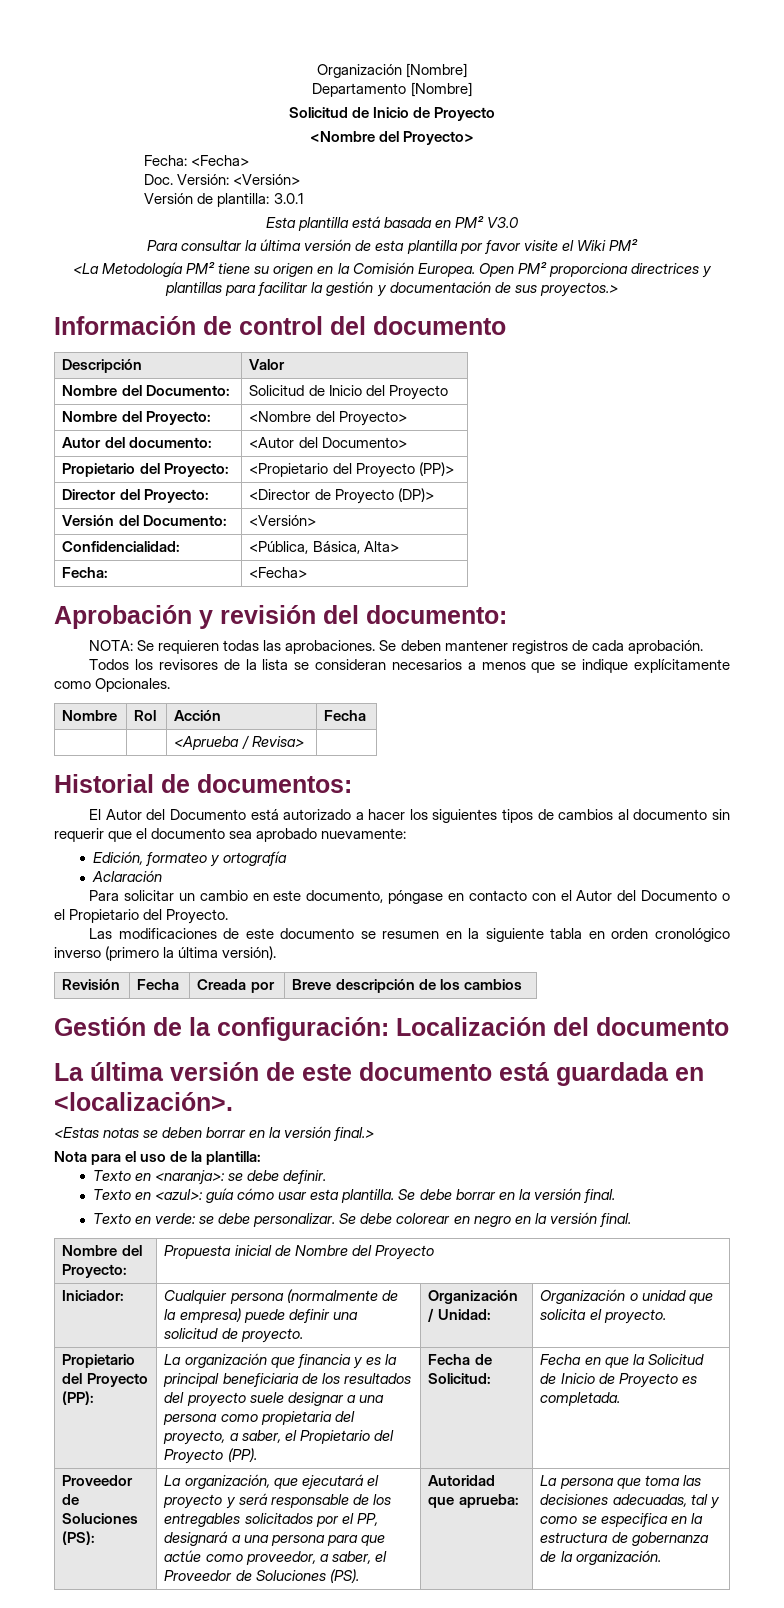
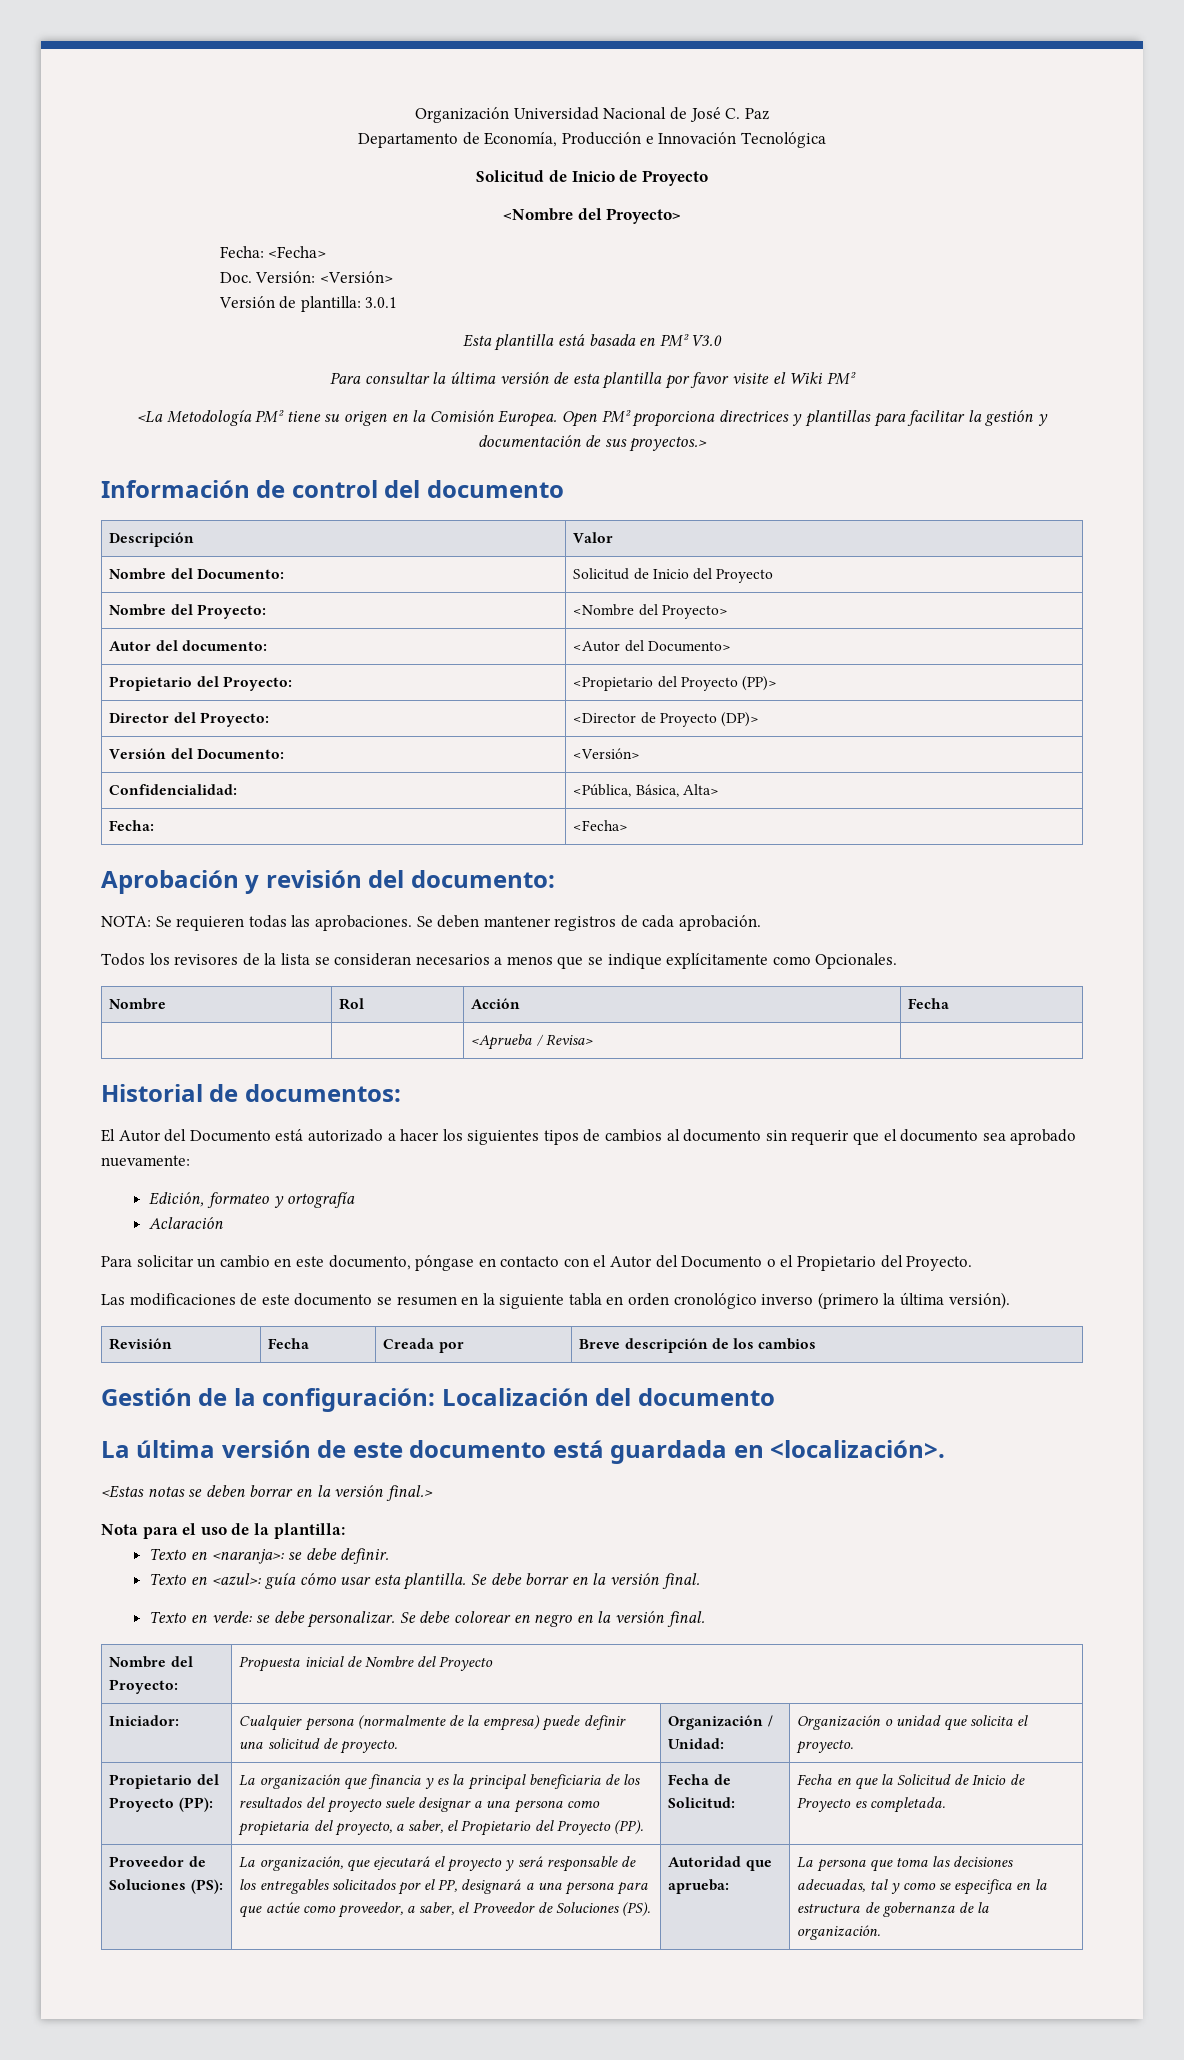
- Organización [Nombre]
- Departamento [Nombre]
+ Organización Universidad Nacional de José C. Paz
+ Departamento de Economía, Producción e Innovación Tecnológica

